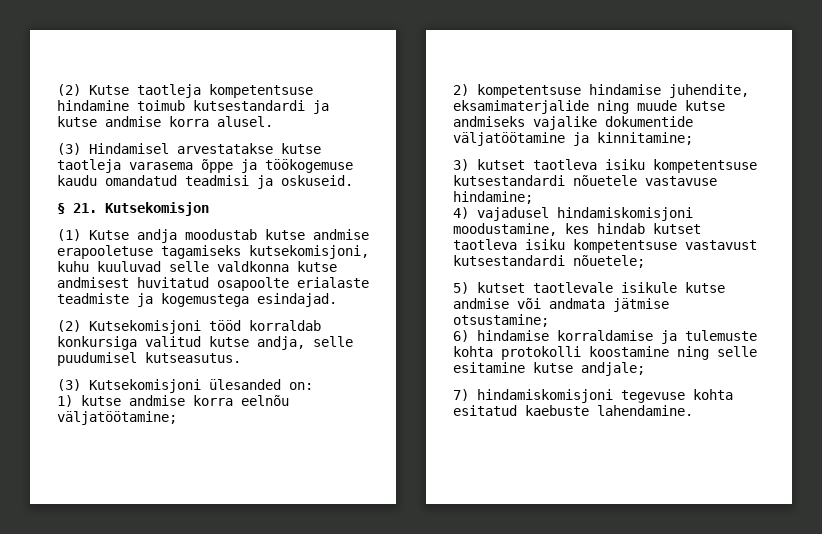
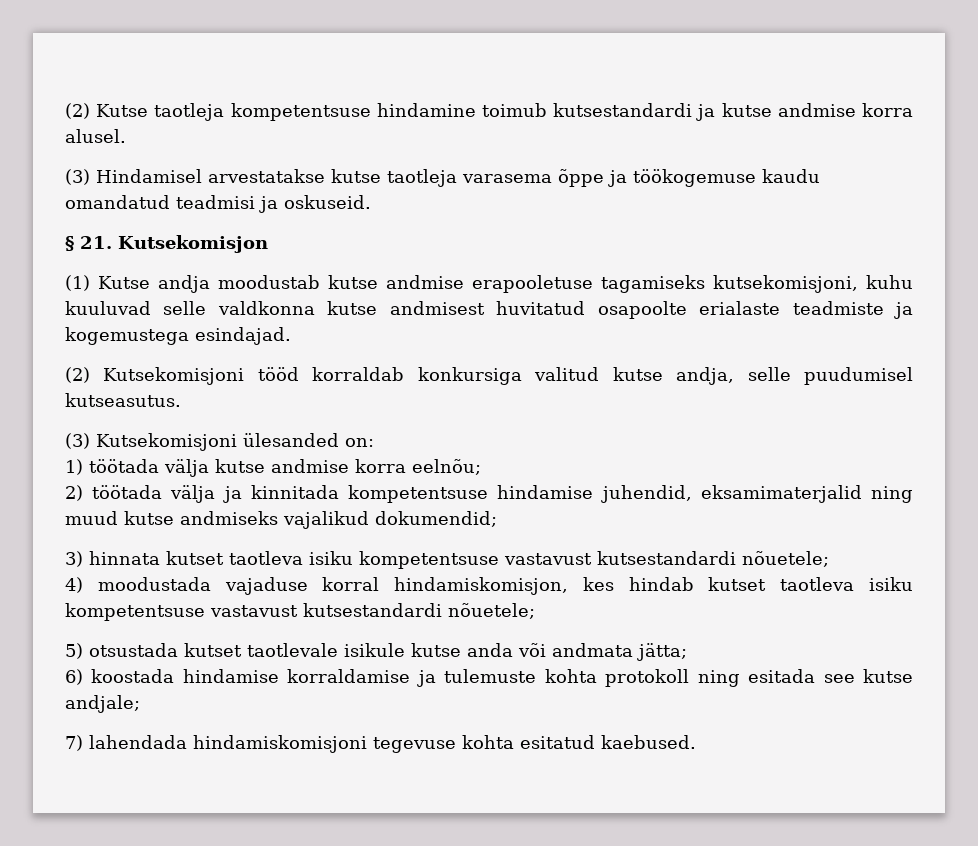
- 1) kutse andmise korra eelnõu väljatöötamine;
+ 1) töötada välja kutse andmise korra eelnõu;
- 2) kompetentsuse hindamise juhendite, eksamimaterjalide ning muude kutse andmiseks vajalike dokumentide väljatöötamine ja kinnitamine;
+ 2) töötada välja ja kinnitada kompetentsuse hindamise juhendid, eksamimaterjalid ning muud kutse andmiseks vajalikud dokumendid;
- 3) kutset taotleva isiku kompetentsuse kutsestandardi nõuetele vastavuse hindamine;
- 4) vajadusel hindamiskomisjoni moodustamine, kes hindab kutset taotleva isiku kompetentsuse vastavust kutsestandardi nõuetele;
+ 3) hinnata kutset taotleva isiku kompetentsuse vastavust kutsestandardi nõuetele;
+ 4) moodustada vajaduse korral hindamiskomisjon, kes hindab kutset taotleva isiku kompetentsuse vastavust kutsestandardi nõuetele;
- 5) kutset taotlevale isikule kutse andmise või andmata jätmise otsustamine;
+ 5) otsustada kutset taotlevale isikule kutse anda või andmata jätta;
- 6) hindamise korraldamise ja tulemuste kohta protokolli koostamine ning selle esitamine kutse andjale;
+ 6) koostada hindamise korraldamise ja tulemuste kohta protokoll ning esitada see kutse andjale;
- 7) hindamiskomisjoni tegevuse kohta esitatud kaebuste lahendamine.
+ 7) lahendada hindamiskomisjoni tegevuse kohta esitatud kaebused.

